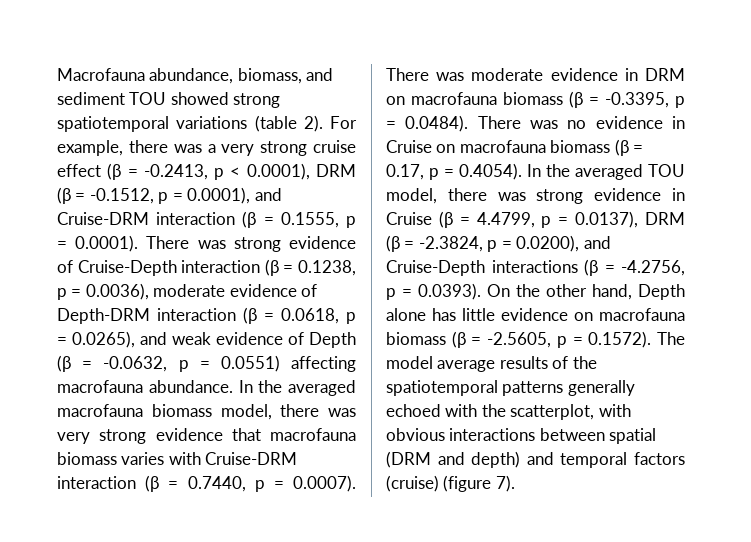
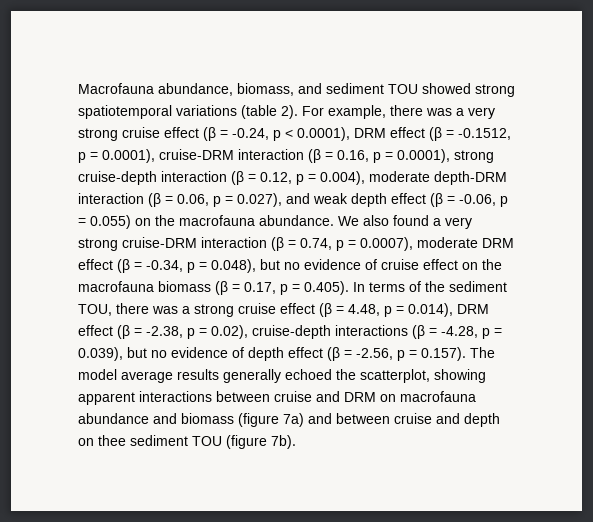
- For example, there was a very strong cruise effect (β = -0.2413, p < 0.0001), DRM (β = -0.1512, p = 0.0001), and Cruise-DRM interaction (β = 0.1555, p = 0.0001). There was strong evidence of Cruise-Depth interaction (β = 0.1238, p = 0.0036), moderate evidence of Depth-DRM interaction (β = 0.0618, p = 0.0265), and weak evidence of Depth (β = -0.0632, p = 0.0551) affecting macrofauna abundance. In the averaged macrofauna biomass model, there was very strong evidence that macrofauna biomass varies with Cruise-DRM interaction (β = 0.7440, p = 0.0007). There was moderate evidence in DRM on macrofauna biomass (β = -0.3395, p = 0.0484). There was no evidence in Cruise on macrofauna biomass (β = 0.17, p = 0.4054). In the averaged TOU model, there was strong evidence in Cruise (β = 4.4799, p = 0.0137), DRM (β = -2.3824, p = 0.0200), and Cruise-Depth interactions (β = -4.2756, p = 0.0393). On the other hand, Depth alone has little evidence on macrofauna biomass (β = -2.5605, p = 0.1572). The model average results of the spatiotemporal patterns generally echoed with the scatterplot, with obvious interactions between spatial (DRM and depth) and temporal factors (cruise) (figure 7).
+ For example, there was a very strong cruise effect (β = -0.24, p < 0.0001), DRM effect (β = -0.1512, p = 0.0001), cruise-DRM interaction (β = 0.16, p = 0.0001), strong cruise-depth interaction (β = 0.12, p = 0.004), moderate depth-DRM interaction (β = 0.06, p = 0.027), and weak depth effect (β = -0.06, p = 0.055) on the macrofauna abundance. We also found a very strong cruise-DRM interaction (β = 0.74, p = 0.0007), moderate DRM effect (β = -0.34, p = 0.048), but no evidence of cruise effect on the macrofauna biomass (β = 0.17, p = 0.405). In terms of the sediment TOU, there was a strong cruise effect (β = 4.48, p = 0.014), DRM effect (β = -2.38, p = 0.02), cruise-depth interactions (β = -4.28, p = 0.039), but no evidence of depth effect (β = -2.56, p = 0.157). The model average results generally echoed the scatterplot, showing apparent interactions between cruise and DRM on macrofauna abundance and biomass (figure 7a) and between cruise and depth on thee sediment TOU (figure 7b).

